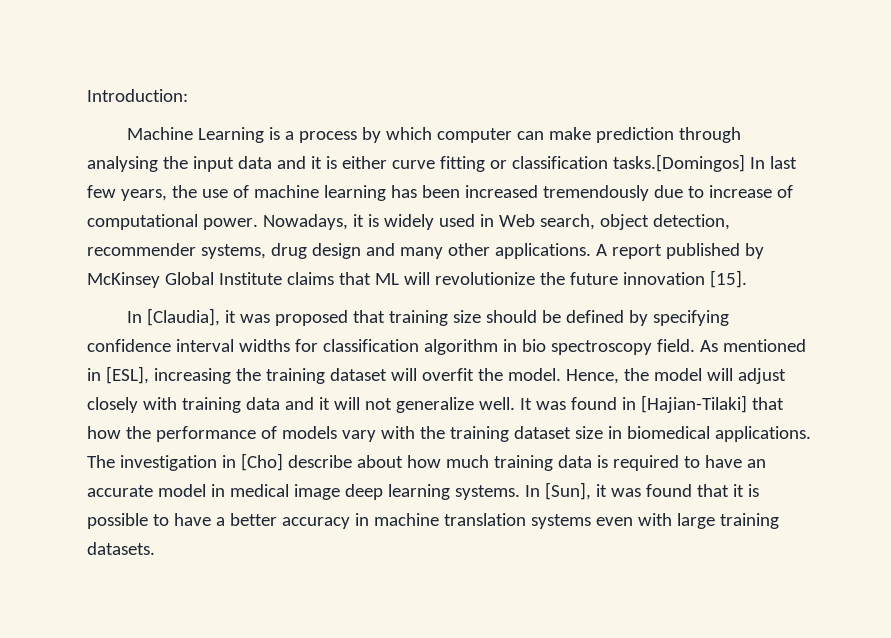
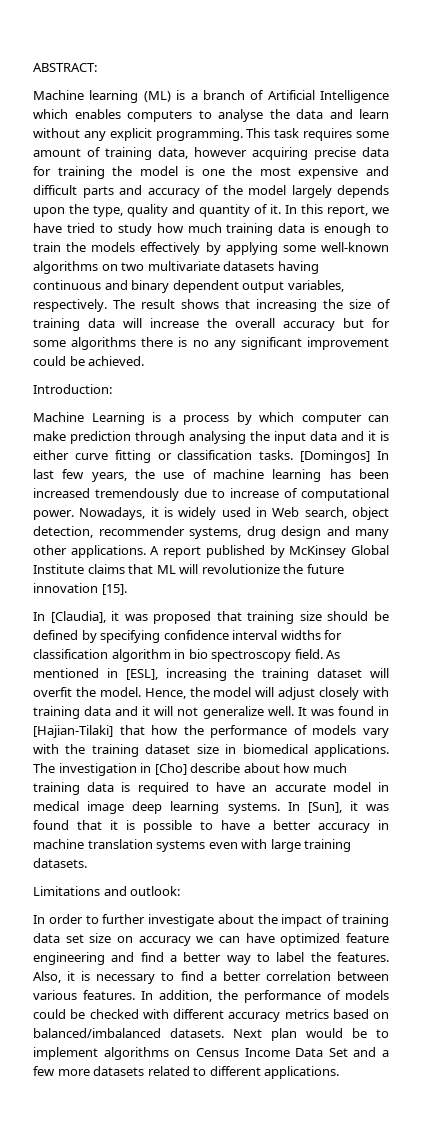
+ ABSTRACT:
+ Machine learning (ML) is a branch of Artificial Intelligence which enables computers to analyse the data and learn without any explicit programming. This task requires some amount of training data, however acquiring precise data for training the model is one the most expensive and difficult parts and accuracy of the model largely depends upon the type, quality and quantity of it. In this report, we have tried to study how much training data is enough to train the models effectively by applying some well-known algorithms on two multivariate datasets having continuous and binary dependent output variables, respectively. The result shows that increasing the size of training data will increase the overall accuracy but for some algorithms there is no any significant improvement could be achieved.
- Machine Learning is a process by which computer can make prediction through analysing the input data and it is either curve fitting or classification tasks.[Domingos] In last few years, the use of machine learning has been increased tremendously due to increase of computational power.
+ Machine Learning is a process by which computer can make prediction through analysing the input data and it is either curve fitting or classification tasks. [Domingos] In last few years, the use of machine learning has been increased tremendously due to increase of computational power.
+ Limitations and outlook:
+ In order to further investigate about the impact of training data set size on accuracy we can have optimized feature engineering and find a better way to label the features. Also, it is necessary to find a better correlation between various features. In addition, the performance of models could be checked with different accuracy metrics based on balanced/imbalanced datasets. Next plan would be to implement algorithms on Census Income Data Set and a few more datasets related to different applications.

